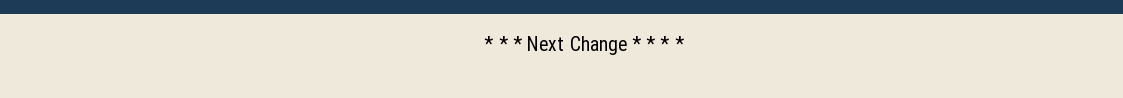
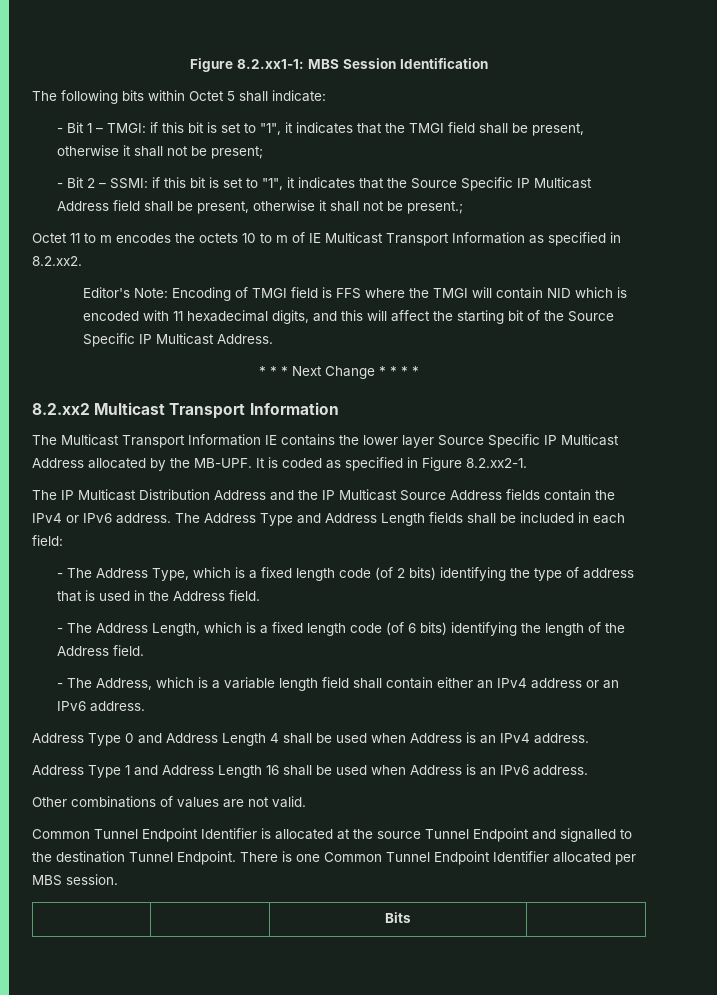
+ Figure 8.2.xx1-1: MBS Session Identification
+ The following bits within Octet 5 shall indicate:
+ - Bit 1 – TMGI: if this bit is set to "1", it indicates that the TMGI field shall be present, otherwise it shall not be present;
+ - Bit 2 – SSMI: if this bit is set to "1", it indicates that the Source Specific IP Multicast Address field shall be present, otherwise it shall not be present.;
+ Octet 11 to m encodes the octets 10 to m of IE Multicast Transport Information as specified in 8.2.xx2.
+ Editor's Note: Encoding of TMGI field is FFS where the TMGI will contain NID which is encoded with 11 hexadecimal digits, and this will affect the starting bit of the Source Specific IP Multicast Address.
+ 8.2.xx2 Multicast Transport Information
+ The Multicast Transport Information IE contains the lower layer Source Specific IP Multicast Address allocated by the MB-UPF. It is coded as specified in Figure 8.2.xx2-1.
+ The IP Multicast Distribution Address and the IP Multicast Source Address fields contain the IPv4 or IPv6 address. The Address Type and Address Length fields shall be included in each field:
+ - The Address Type, which is a fixed length code (of 2 bits) identifying the type of address that is used in the Address field.
+ - The Address Length, which is a fixed length code (of 6 bits) identifying the length of the Address field.
+ - The Address, which is a variable length field shall contain either an IPv4 address or an IPv6 address.
+ Address Type 0 and Address Length 4 shall be used when Address is an IPv4 address.
+ Address Type 1 and Address Length 16 shall be used when Address is an IPv6 address.
+ Other combinations of values are not valid.
+ Common Tunnel Endpoint Identifier is allocated at the source Tunnel Endpoint and signalled to the destination Tunnel Endpoint. There is one Common Tunnel Endpoint Identifier allocated per MBS session.
+ | | Bits |

